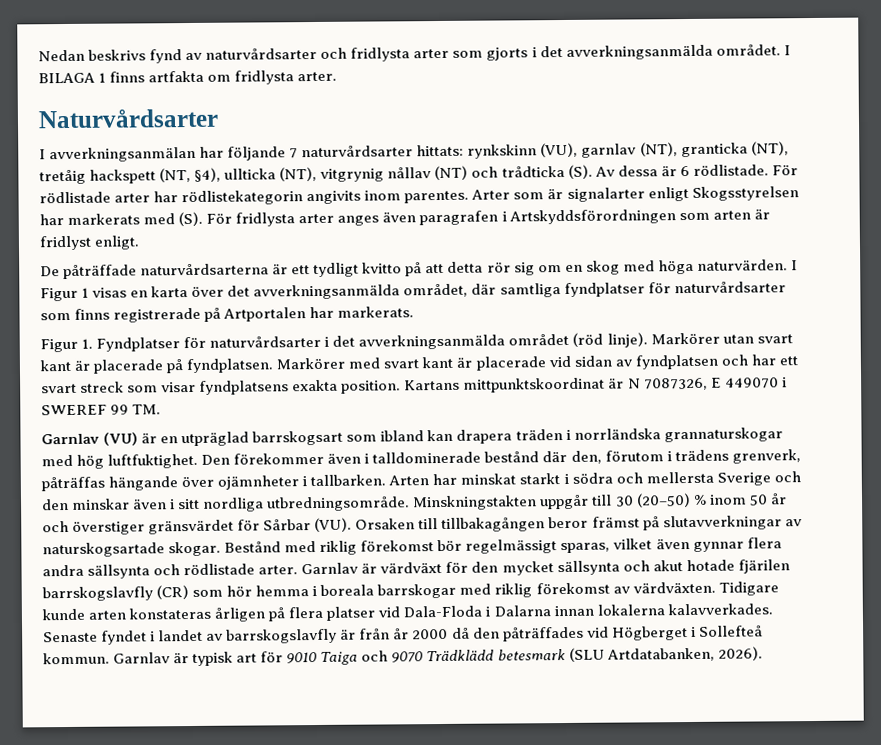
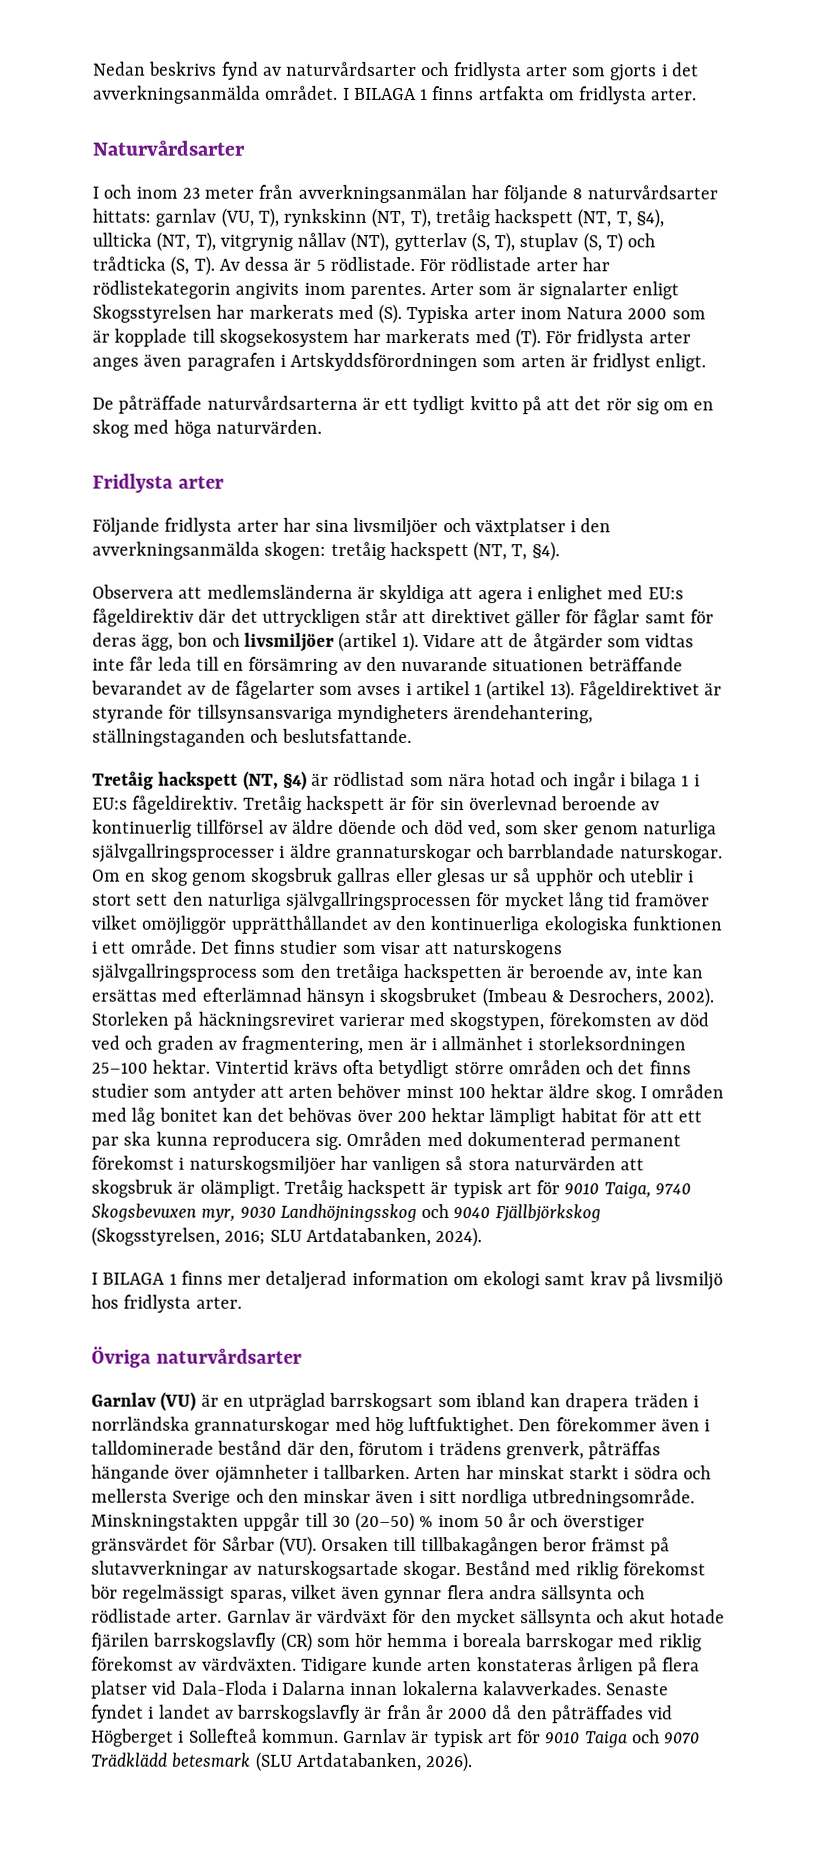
- I avverkningsanmälan har följande 7 naturvårdsarter hittats: rynkskinn (VU), garnlav (NT), granticka (NT), tretåig hackspett (NT, §4), ullticka (NT), vitgrynig nållav (NT) och trådticka (S). Av dessa är 6 rödlistade.
+ I och inom 23 meter från avverkningsanmälan har följande 8 naturvårdsarter hittats: garnlav (VU, T), rynkskinn (NT, T), tretåig hackspett (NT, T, §4), ullticka (NT, T), vitgrynig nållav (NT), gytterlav (S, T), stuplav (S, T) och trådticka (S, T). Av dessa är 5 rödlistade.
- Arter som är signalarter enligt Skogsstyrelsen har markerats med (S). För fridlysta arter anges även paragrafen i Artskyddsförordningen som arten är fridlyst enligt.
+ Arter som är signalarter enligt Skogsstyrelsen har markerats med (S). Typiska arter inom Natura 2000 som är kopplade till skogsekosystem har markerats med (T). För fridlysta arter anges även paragrafen i Artskyddsförordningen som arten är fridlyst enligt.
- De påträffade naturvårdsarterna är ett tydligt kvitto på att detta rör sig om en skog med höga naturvärden. I Figur 1 visas en karta över det avverkningsanmälda området, där samtliga fyndplatser för naturvårdsarter som finns registrerade på Artportalen har markerats.
- Figur 1. Fyndplatser för naturvårdsarter i det avverkningsanmälda området (röd linje). Markörer utan svart kant är placerade på fyndplatsen. Markörer med svart kant är placerade vid sidan av fyndplatsen och har ett svart streck som visar fyndplatsens exakta position. Kartans mittpunktskoordinat är N 7087326, E 449070 i SWEREF 99 TM.
+ De påträffade naturvårdsarterna är ett tydligt kvitto på att det rör sig om en skog med höga naturvärden.
+ Fridlysta arter
+ Följande fridlysta arter har sina livsmiljöer och växtplatser i den avverkningsanmälda skogen: tretåig hackspett (NT, T, §4).
+ Observera att medlemsländerna är skyldiga att agera i enlighet med EU:s fågeldirektiv där det uttryckligen står att direktivet gäller för fåglar samt för deras ägg, bon och livsmiljöer (artikel 1). Vidare att de åtgärder som vidtas inte får leda till en försämring av den nuvarande situationen beträffande bevarandet av de fågelarter som avses i artikel 1 (artikel 13). Fågeldirektivet är styrande för tillsynsansvariga myndigheters ärendehantering, ställningstaganden och beslutsfattande.
+ Tretåig hackspett (NT, §4) är rödlistad som nära hotad och ingår i bilaga 1 i EU:s fågeldirektiv. Tretåig hackspett är för sin överlevnad beroende av kontinuerlig tillförsel av äldre döende och död ved, som sker genom naturliga självgallringsprocesser i äldre grannaturskogar och barrblandade naturskogar. Om en skog genom skogsbruk gallras eller glesas ur så upphör och uteblir i stort sett den naturliga självgallringsprocessen för mycket lång tid framöver vilket omöjliggör upprätthållandet av den kontinuerliga ekologiska funktionen i ett område. Det finns studier som visar att naturskogens självgallringsprocess som den tretåiga hackspetten är beroende av, inte kan ersättas med efterlämnad hänsyn i skogsbruket (Imbeau & Desrochers, 2002). Storleken på häckningsreviret varierar med skogstypen, förekomsten av död ved och graden av fragmentering, men är i allmänhet i storleksordningen 25–100 hektar. Vintertid krävs ofta betydligt större områden och det finns studier som antyder att arten behöver minst 100 hektar äldre skog. I områden med låg bonitet kan det behövas över 200 hektar lämpligt habitat för att ett par ska kunna reproducera sig. Områden med dokumenterad permanent förekomst i naturskogsmiljöer har vanligen så stora naturvärden att skogsbruk är olämpligt. Tretåig hackspett är typisk art för 9010 Taiga, 9740 Skogsbevuxen myr, 9030 Landhöjningsskog och 9040 Fjällbjörkskog (Skogsstyrelsen, 2016; SLU Artdatabanken, 2024).
+ I BILAGA 1 finns mer detaljerad information om ekologi samt krav på livsmiljö hos fridlysta arter.
+ Övriga naturvårdsarter

